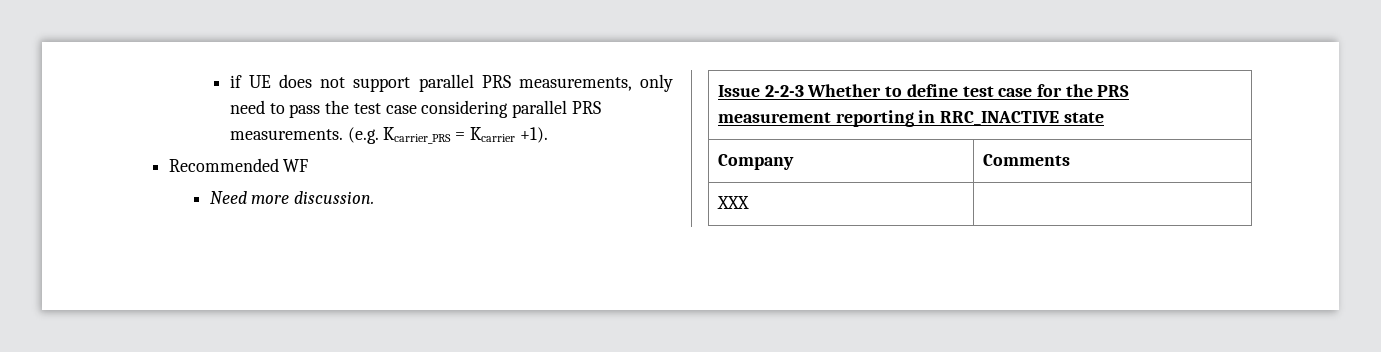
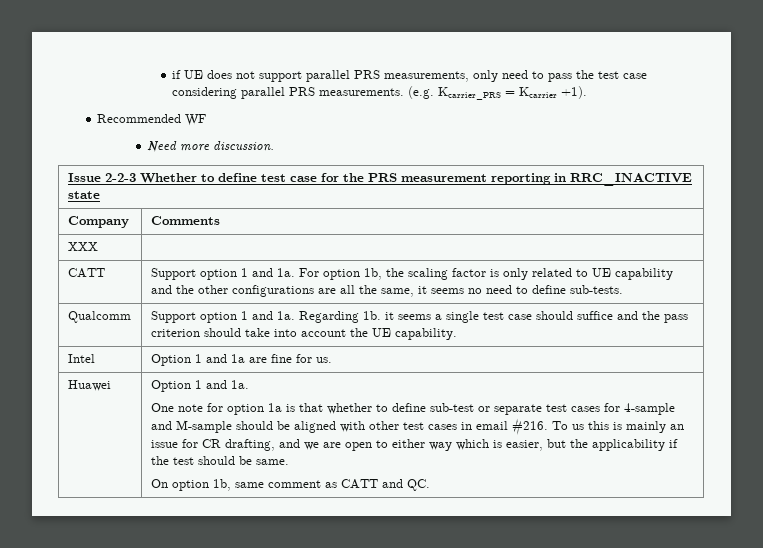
+ CATT | Support option 1 and 1a. For option 1b, the scaling factor is only related to UE capability and the other configurations are all the same, it seems no need to define sub-tests.
+ Qualcomm | Support option 1 and 1a. Regarding 1b. it seems a single test case should suffice and the pass criterion should take into account the UE capability.
+ Intel | Option 1 and 1a are fine for us.
+ Huawei | Option 1 and 1a.
+ One note for option 1a is that whether to define sub-test or separate test cases for 4-sample and M-sample should be aligned with other test cases in email #216. To us this is mainly an issue for CR drafting, and we are open to either way which is easier, but the applicability if the test should be same.
+ On option 1b, same comment as CATT and QC.

